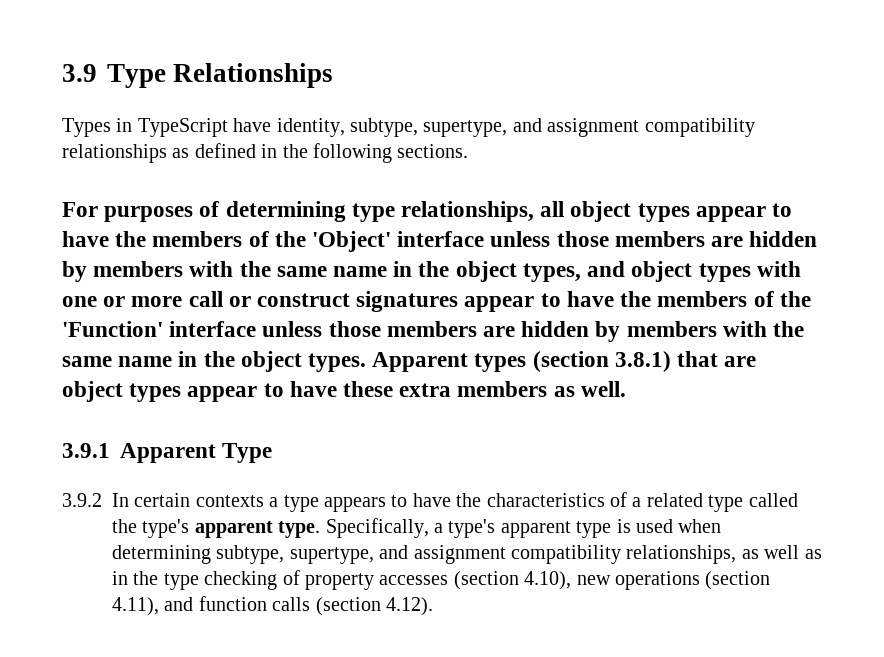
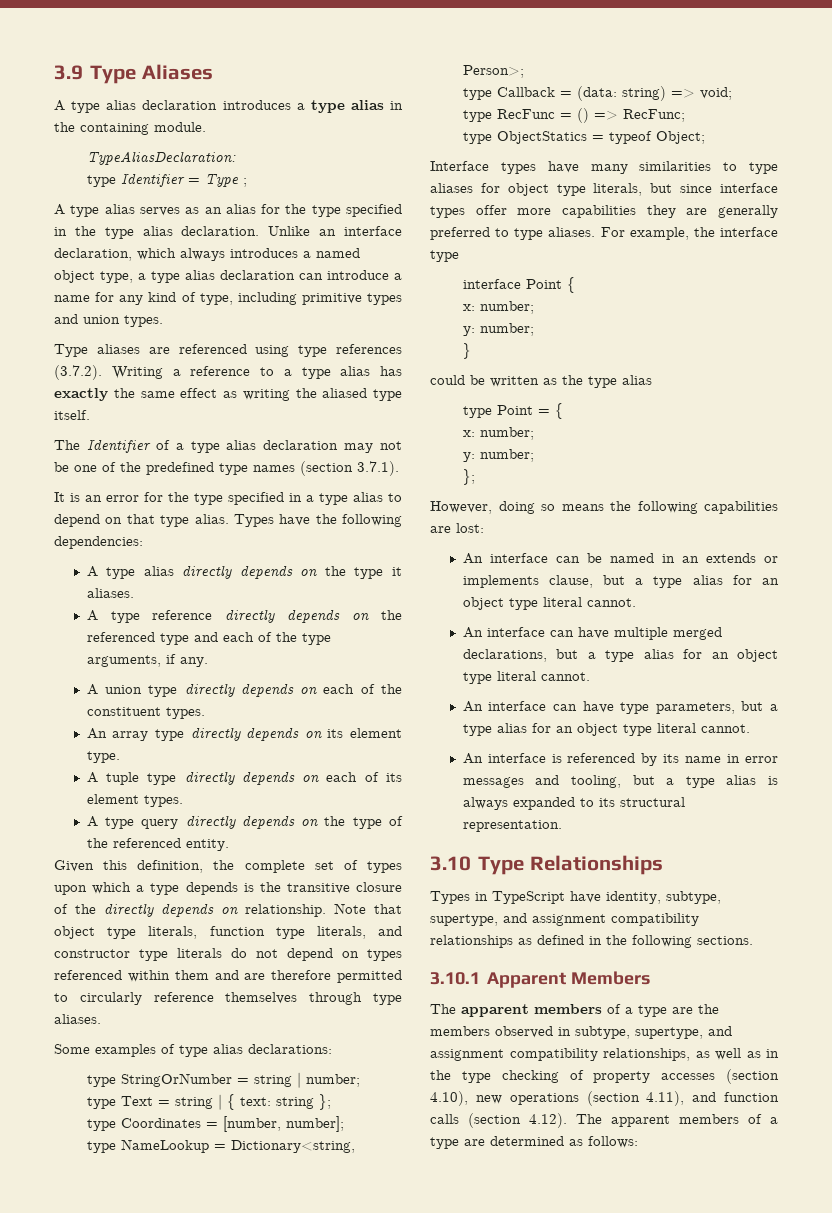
- 3.9 Type Relationships
+ 3.9 Type Aliases
+ A type alias declaration introduces a type alias in the containing module.
+ TypeAliasDeclaration:
+ type Identifier = Type ;
+ A type alias serves as an alias for the type specified in the type alias declaration. Unlike an interface declaration, which always introduces a named object type, a type alias declaration can introduce a name for any kind of type, including primitive types and union types.
+ Type aliases are referenced using type references (3.7.2). Writing a reference to a type alias has exactly the same effect as writing the aliased type itself.
+ The Identifier of a type alias declaration may not be one of the predefined type names (section 3.7.1).
+ It is an error for the type specified in a type alias to depend on that type alias. Types have the following dependencies:
+ A type alias directly depends on the type it aliases.
+ A type reference directly depends on the referenced type and each of the type arguments, if any.
+ A union type directly depends on each of the constituent types.
+ An array type directly depends on its element type.
+ A tuple type directly depends on each of its element types.
+ A type query directly depends on the type of the referenced entity.
+ Given this definition, the complete set of types upon which a type depends is the transitive closure of the directly depends on relationship. Note that object type literals, function type literals, and constructor type literals do not depend on types referenced within them and are therefore permitted to circularly reference themselves through type aliases.
+ Some examples of type alias declarations:
+ type StringOrNumber = string | number;
+ type Text = string | { text: string };
+ type Coordinates = [number, number];
+ type NameLookup = Dictionary<string, Person>;
+ type Callback = (data: string) => void;
+ type RecFunc = () => RecFunc;
+ type ObjectStatics = typeof Object;
+ Interface types have many similarities to type aliases for object type literals, but since interface types offer more capabilities they are generally preferred to type aliases. For example, the interface type
+ interface Point {
+ x: number;
+ y: number;
+ }
+ could be written as the type alias
+ type Point = {
+ x: number;
+ y: number;
+ };
+ However, doing so means the following capabilities are lost:
+ An interface can be named in an extends or implements clause, but a type alias for an object type literal cannot.
+ An interface can have multiple merged declarations, but a type alias for an object type literal cannot.
+ An interface can have type parameters, but a type alias for an object type literal cannot.
+ An interface is referenced by its name in error messages and tooling, but a type alias is always expanded to its structural representation.
+ 3.10 Type Relationships
- For purposes of determining type relationships, all object types appear to have the members of the 'Object' interface unless those members are hidden by members with the same name in the object types, and object types with one or more call or construct signatures appear to have the members of the 'Function' interface unless those members are hidden by members with the same name in the object types. Apparent types (section 3.8.1) that are object types appear to have these extra members as well.
- 3.9.1 Apparent Type
- 3.9.2 In certain contexts a type appears to have the characteristics of a related type called the type's apparent type. Specifically, a type's apparent type is used when determining subtype, supertype, and assignment compatibility relationships, as well as in the type checking of property accesses (section 4.10), new operations (section 4.11), and function calls (section 4.12).
+ 3.10.1 Apparent Members
+ The apparent members of a type are the members observed in subtype, supertype, and assignment compatibility relationships, as well as in the type checking of property accesses (section 4.10), new operations (section 4.11), and function calls (section 4.12). The apparent members of a type are determined as follows:

